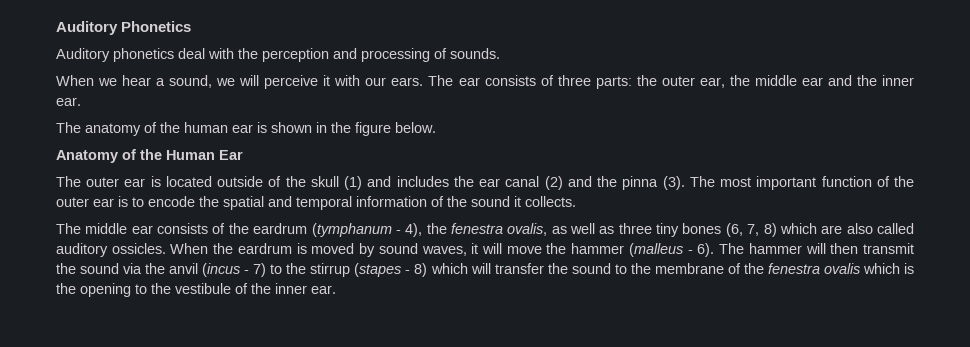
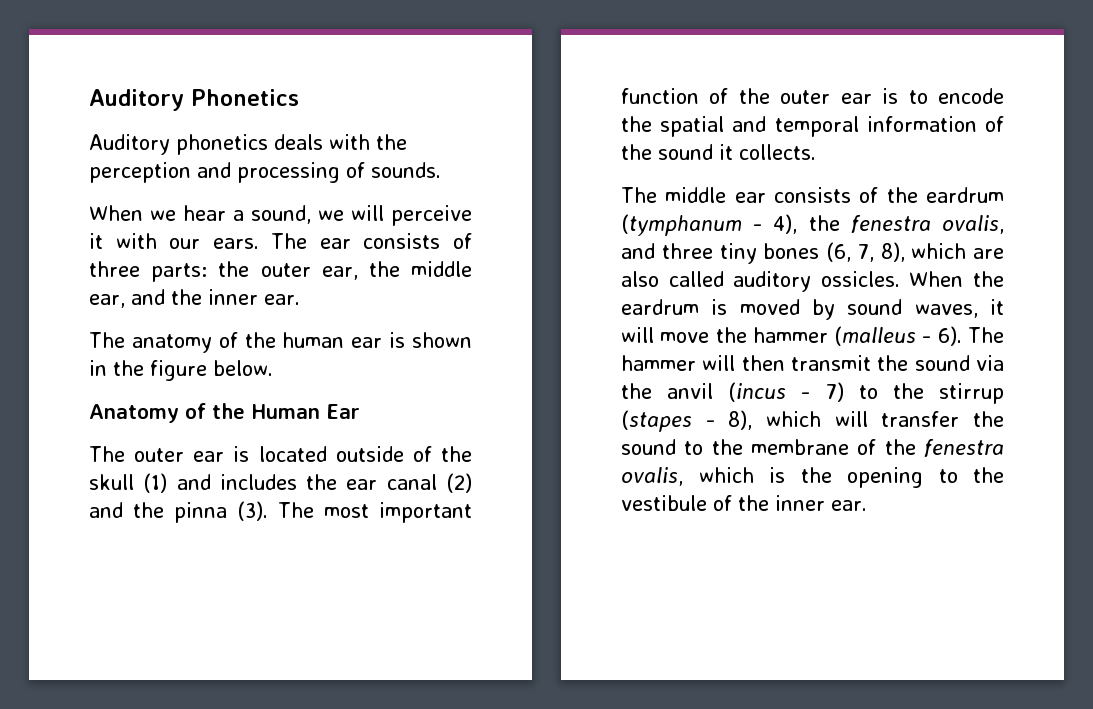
- Auditory phonetics deal with the perception and processing of sounds.
+ Auditory phonetics deals with the perception and processing of sounds.
- The ear consists of three parts: the outer ear, the middle ear and the inner ear.
+ The ear consists of three parts: the outer ear, the middle ear, and the inner ear.
- The middle ear consists of the eardrum (tymphanum - 4), the fenestra ovalis, as well as three tiny bones (6, 7, 8) which are also called auditory ossicles.
+ The middle ear consists of the eardrum (tymphanum - 4), the fenestra ovalis, and three tiny bones (6, 7, 8), which are also called auditory ossicles.
- The hammer will then transmit the sound via the anvil (incus - 7) to the stirrup (stapes - 8) which will transfer the sound to the membrane of the fenestra ovalis which is the opening to the vestibule of the inner ear.
+ The hammer will then transmit the sound via the anvil (incus - 7) to the stirrup (stapes - 8), which will transfer the sound to the membrane of the fenestra ovalis, which is the opening to the vestibule of the inner ear.

